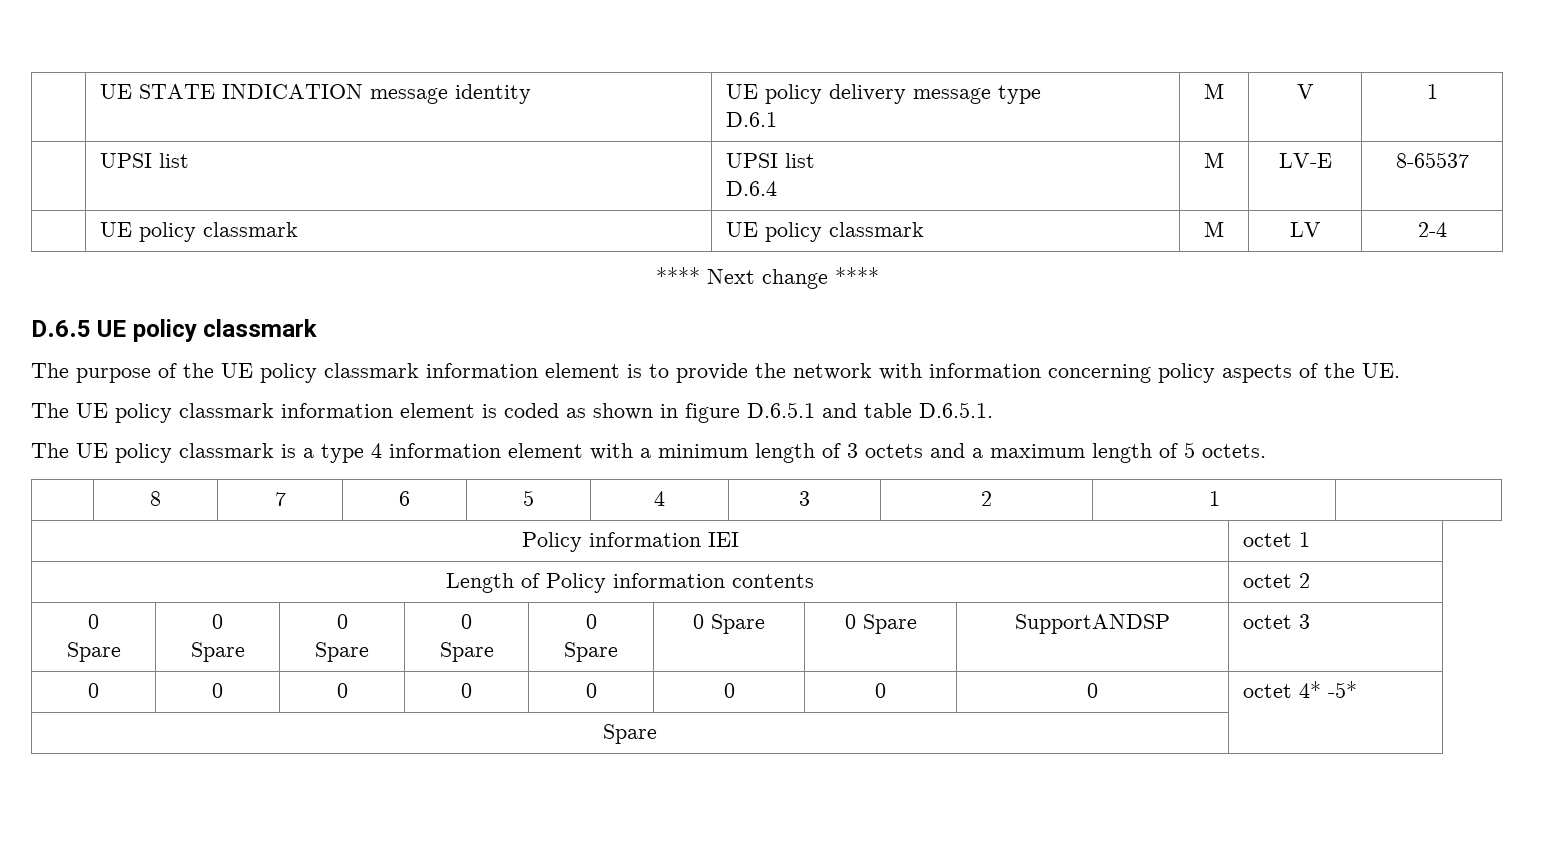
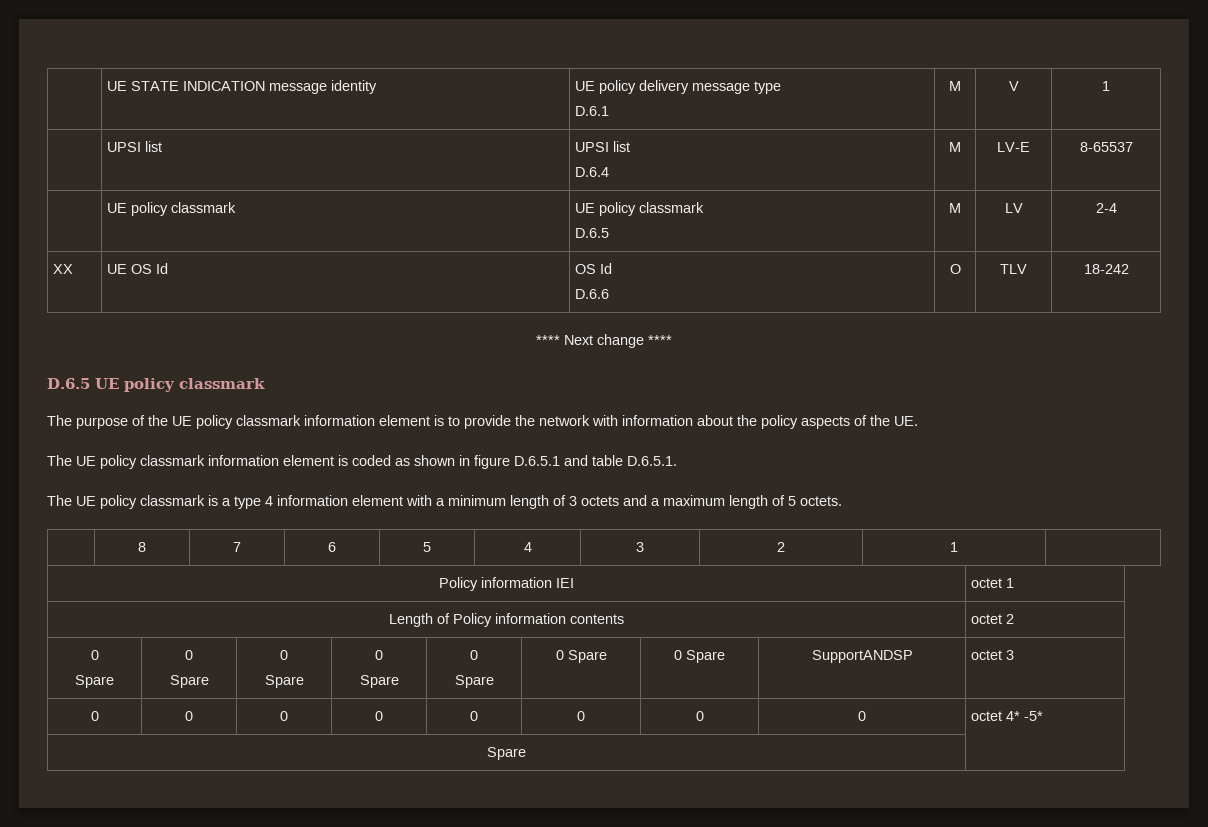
- | UE policy classmark | UE policy classmark | M | LV | 2-4
+ | UE policy classmark | UE policy classmark
+ D.6.5 | M | LV | 2-4
+ XX | UE OS Id | OS Id
+ D.6.6 | O | TLV | 18-242
- The purpose of the UE policy classmark information element is to provide the network with information concerning policy aspects of the UE.
+ The purpose of the UE policy classmark information element is to provide the network with information about the policy aspects of the UE.

